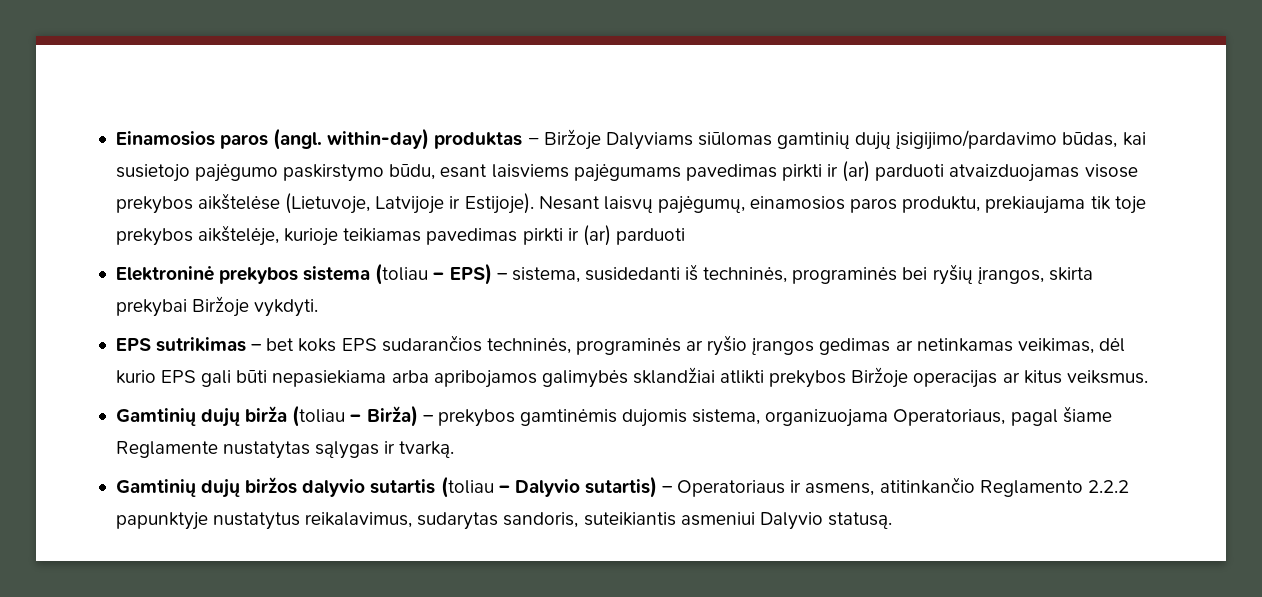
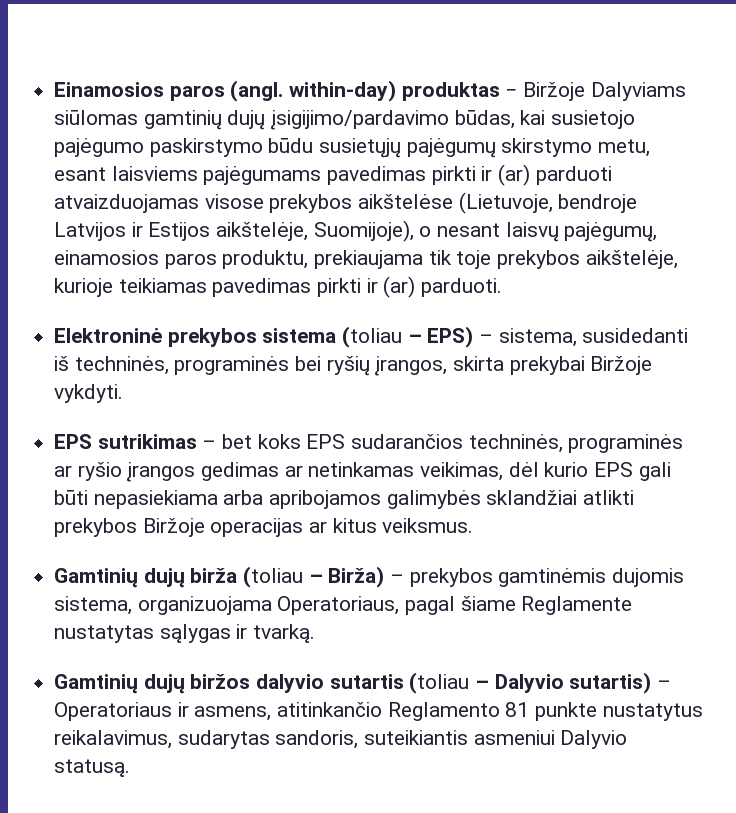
- Einamosios paros (angl. within-day) produktas − Biržoje Dalyviams siūlomas gamtinių dujų įsigijimo/pardavimo būdas, kai susietojo pajėgumo paskirstymo būdu, esant laisviems pajėgumams pavedimas pirkti ir (ar) parduoti atvaizduojamas visose prekybos aikštelėse (Lietuvoje, Latvijoje ir Estijoje). Nesant laisvų pajėgumų, einamosios paros produktu, prekiaujama tik toje prekybos aikštelėje, kurioje teikiamas pavedimas pirkti ir (ar) parduoti
+ Einamosios paros (angl. within-day) produktas − Biržoje Dalyviams siūlomas gamtinių dujų įsigijimo/pardavimo būdas, kai susietojo pajėgumo paskirstymo būdu susietųjų pajėgumų skirstymo metu, esant laisviems pajėgumams pavedimas pirkti ir (ar) parduoti atvaizduojamas visose prekybos aikštelėse (Lietuvoje, bendroje Latvijos ir Estijos aikštelėje, Suomijoje), o nesant laisvų pajėgumų, einamosios paros produktu, prekiaujama tik toje prekybos aikštelėje, kurioje teikiamas pavedimas pirkti ir (ar) parduoti.
- Gamtinių dujų biržos dalyvio sutartis (toliau – Dalyvio sutartis) – Operatoriaus ir asmens, atitinkančio Reglamento 2.2.2 papunktyje nustatytus reikalavimus, sudarytas sandoris, suteikiantis asmeniui Dalyvio statusą.
+ Gamtinių dujų biržos dalyvio sutartis (toliau – Dalyvio sutartis) – Operatoriaus ir asmens, atitinkančio Reglamento 81 punkte nustatytus reikalavimus, sudarytas sandoris, suteikiantis asmeniui Dalyvio statusą.

